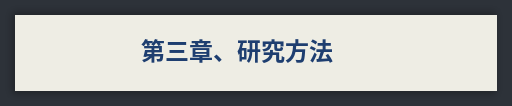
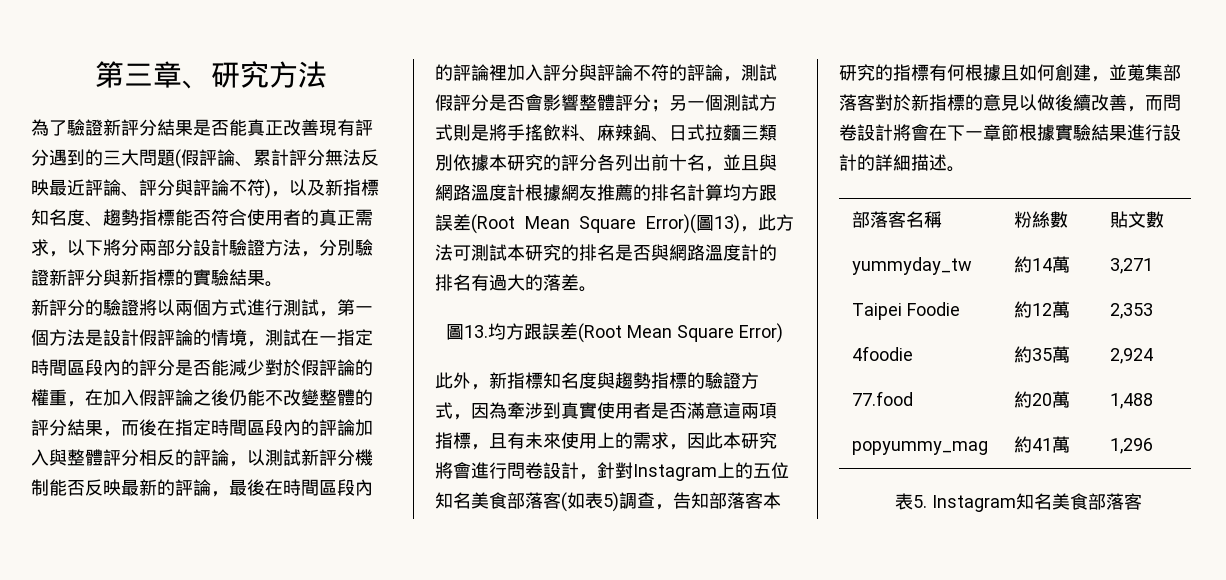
+ 為了驗證新評分結果是否能真正改善現有評分遇到的三大問題(假評論、累計評分無法反映最近評論、評分與評論不符)，以及新指標知名度、趨勢指標能否符合使用者的真正需求，以下將分兩部分設計驗證方法，分別驗證新評分與新指標的實驗結果。
+ 新評分的驗證將以兩個方式進行測試，第一個方法是設計假評論的情境，測試在一指定時間區段內的評分是否能減少對於假評論的權重，在加入假評論之後仍能不改變整體的評分結果，而後在指定時間區段內的評論加入與整體評分相反的評論，以測試新評分機制能否反映最新的評論，最後在時間區段內的評論裡加入評分與評論不符的評論，測試假評分是否會影響整體評分；另一個測試方式則是將手搖飲料、麻辣鍋、日式拉麵三類別依據本研究的評分各列出前十名，並且與網路溫度計根據網友推薦的排名計算均方跟誤差(Root Mean Square Error)(圖13)，此方法可測試本研究的排名是否與網路溫度計的排名有過大的落差。
+ 圖13.均方跟誤差(Root Mean Square Error)
+ 此外，新指標知名度與趨勢指標的驗證方式，因為牽涉到真實使用者是否滿意這兩項指標，且有未來使用上的需求，因此本研究將會進行問卷設計，針對Instagram上的五位知名美食部落客(如表5)調查，告知部落客本研究的指標有何根據且如何創建，並蒐集部落客對於新指標的意見以做後續改善，而問卷設計將會在下一章節根據實驗結果進行設計的詳細描述。
+ 部落客名稱 | 粉絲數 | 貼文數
+ yummyday_tw | 約14萬 | 3,271
+ Taipei Foodie | 約12萬 | 2,353
+ 4foodie | 約35萬 | 2,924
+ 77.food | 約20萬 | 1,488
+ popyummy_mag | 約41萬 | 1,296
+ 表5. Instagram知名美食部落客

